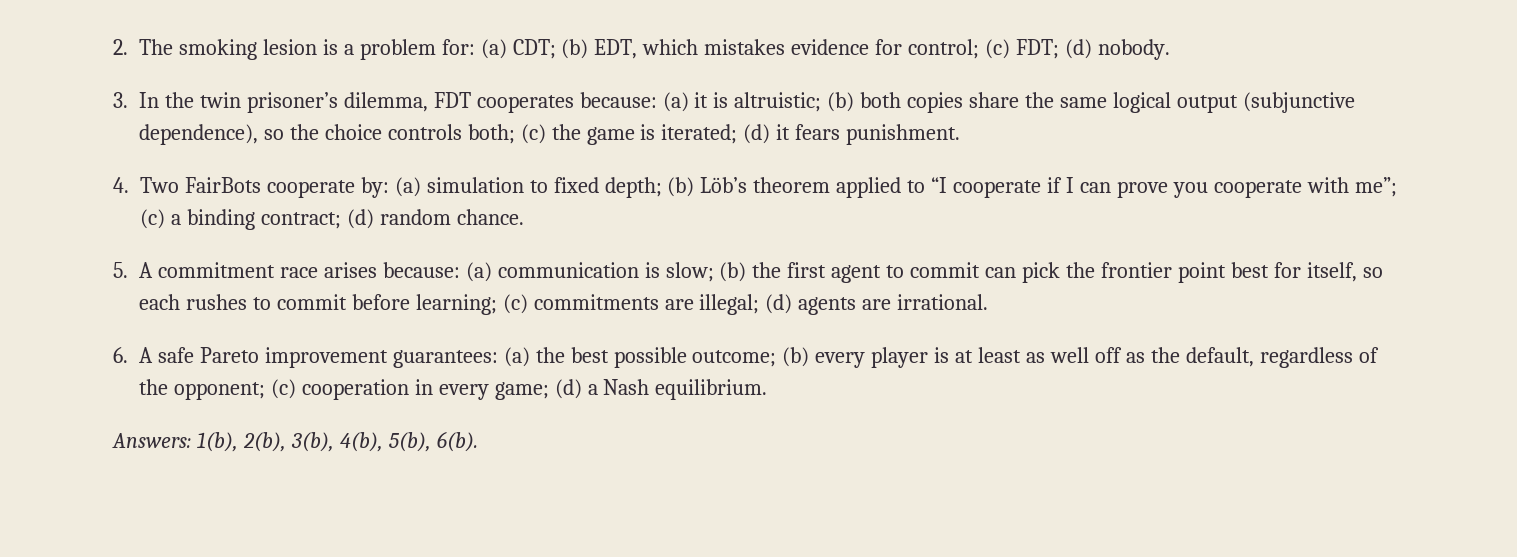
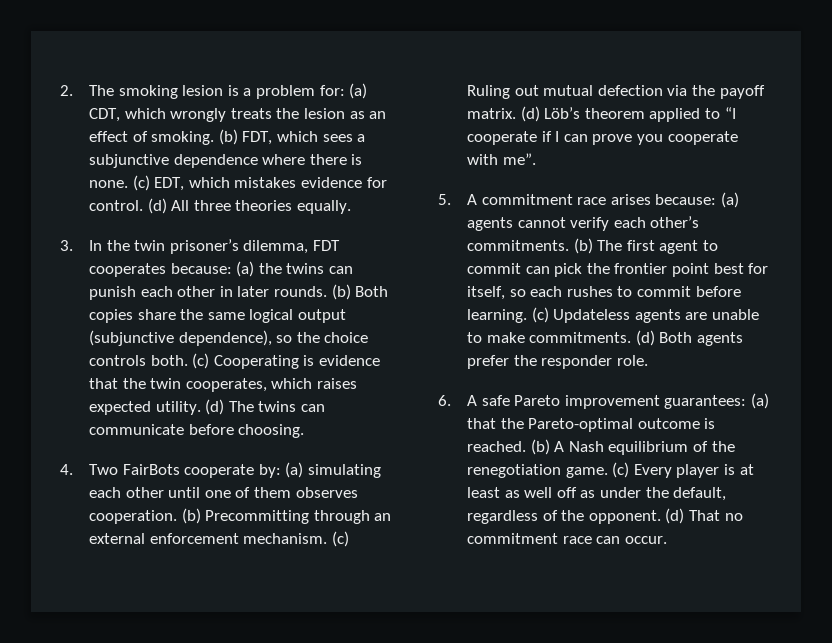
- 2. The smoking lesion is a problem for: (a) CDT; (b) EDT, which mistakes evidence for control; (c) FDT; (d) nobody.
+ 2. The smoking lesion is a problem for: (a) CDT, which wrongly treats the lesion as an effect of smoking. (b) FDT, which sees a subjunctive dependence where there is none. (c) EDT, which mistakes evidence for control. (d) All three theories equally.
- 3. In the twin prisoner’s dilemma, FDT cooperates because: (a) it is altruistic; (b) both copies share the same logical output (subjunctive dependence), so the choice controls both; (c) the game is iterated; (d) it fears punishment.
+ 3. In the twin prisoner’s dilemma, FDT cooperates because: (a) the twins can punish each other in later rounds. (b) Both copies share the same logical output (subjunctive dependence), so the choice controls both. (c) Cooperating is evidence that the twin cooperates, which raises expected utility. (d) The twins can communicate before choosing.
- 4. Two FairBots cooperate by: (a) simulation to fixed depth; (b) Löb’s theorem applied to “I cooperate if I can prove you cooperate with me”; (c) a binding contract; (d) random chance.
+ 4. Two FairBots cooperate by: (a) simulating each other until one of them observes cooperation. (b) Precommitting through an external enforcement mechanism. (c) Ruling out mutual defection via the payoff matrix. (d) Löb’s theorem applied to “I cooperate if I can prove you cooperate with me”.
- 5. A commitment race arises because: (a) communication is slow; (b) the first agent to commit can pick the frontier point best for itself, so each rushes to commit before learning; (c) commitments are illegal; (d) agents are irrational.
+ 5. A commitment race arises because: (a) agents cannot verify each other’s commitments. (b) The first agent to commit can pick the frontier point best for itself, so each rushes to commit before learning. (c) Updateless agents are unable to make commitments. (d) Both agents prefer the responder role.
- 6. A safe Pareto improvement guarantees: (a) the best possible outcome; (b) every player is at least as well off as the default, regardless of the opponent; (c) cooperation in every game; (d) a Nash equilibrium.
- Answers: 1(b), 2(b), 3(b), 4(b), 5(b), 6(b).
+ 6. A safe Pareto improvement guarantees: (a) that the Pareto-optimal outcome is reached. (b) A Nash equilibrium of the renegotiation game. (c) Every player is at least as well off as under the default, regardless of the opponent. (d) That no commitment race can occur.

